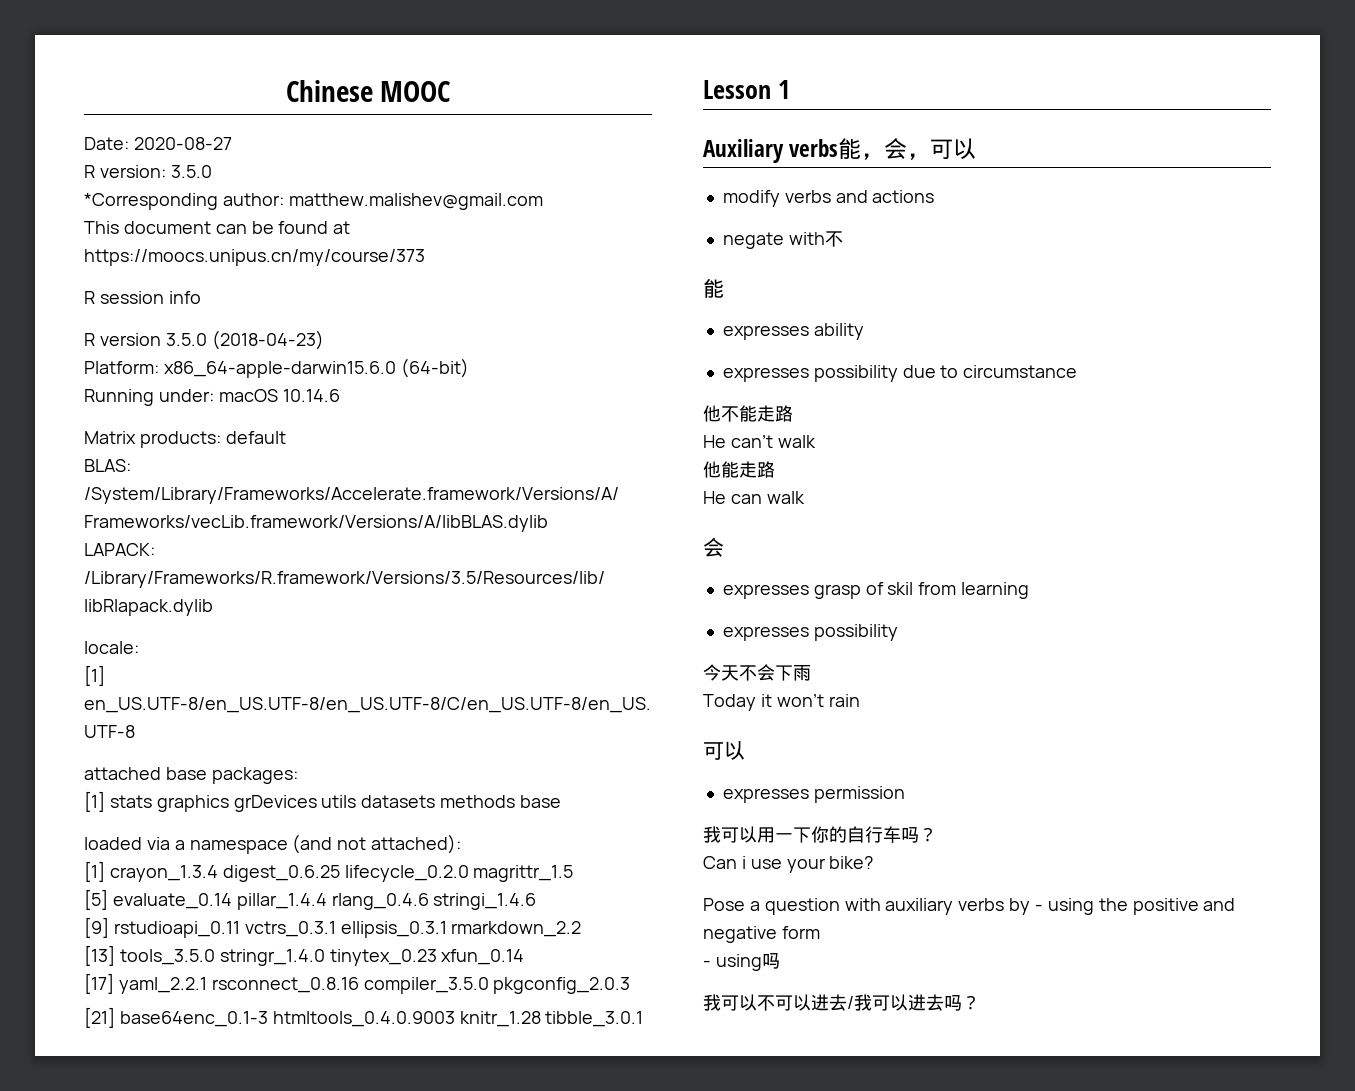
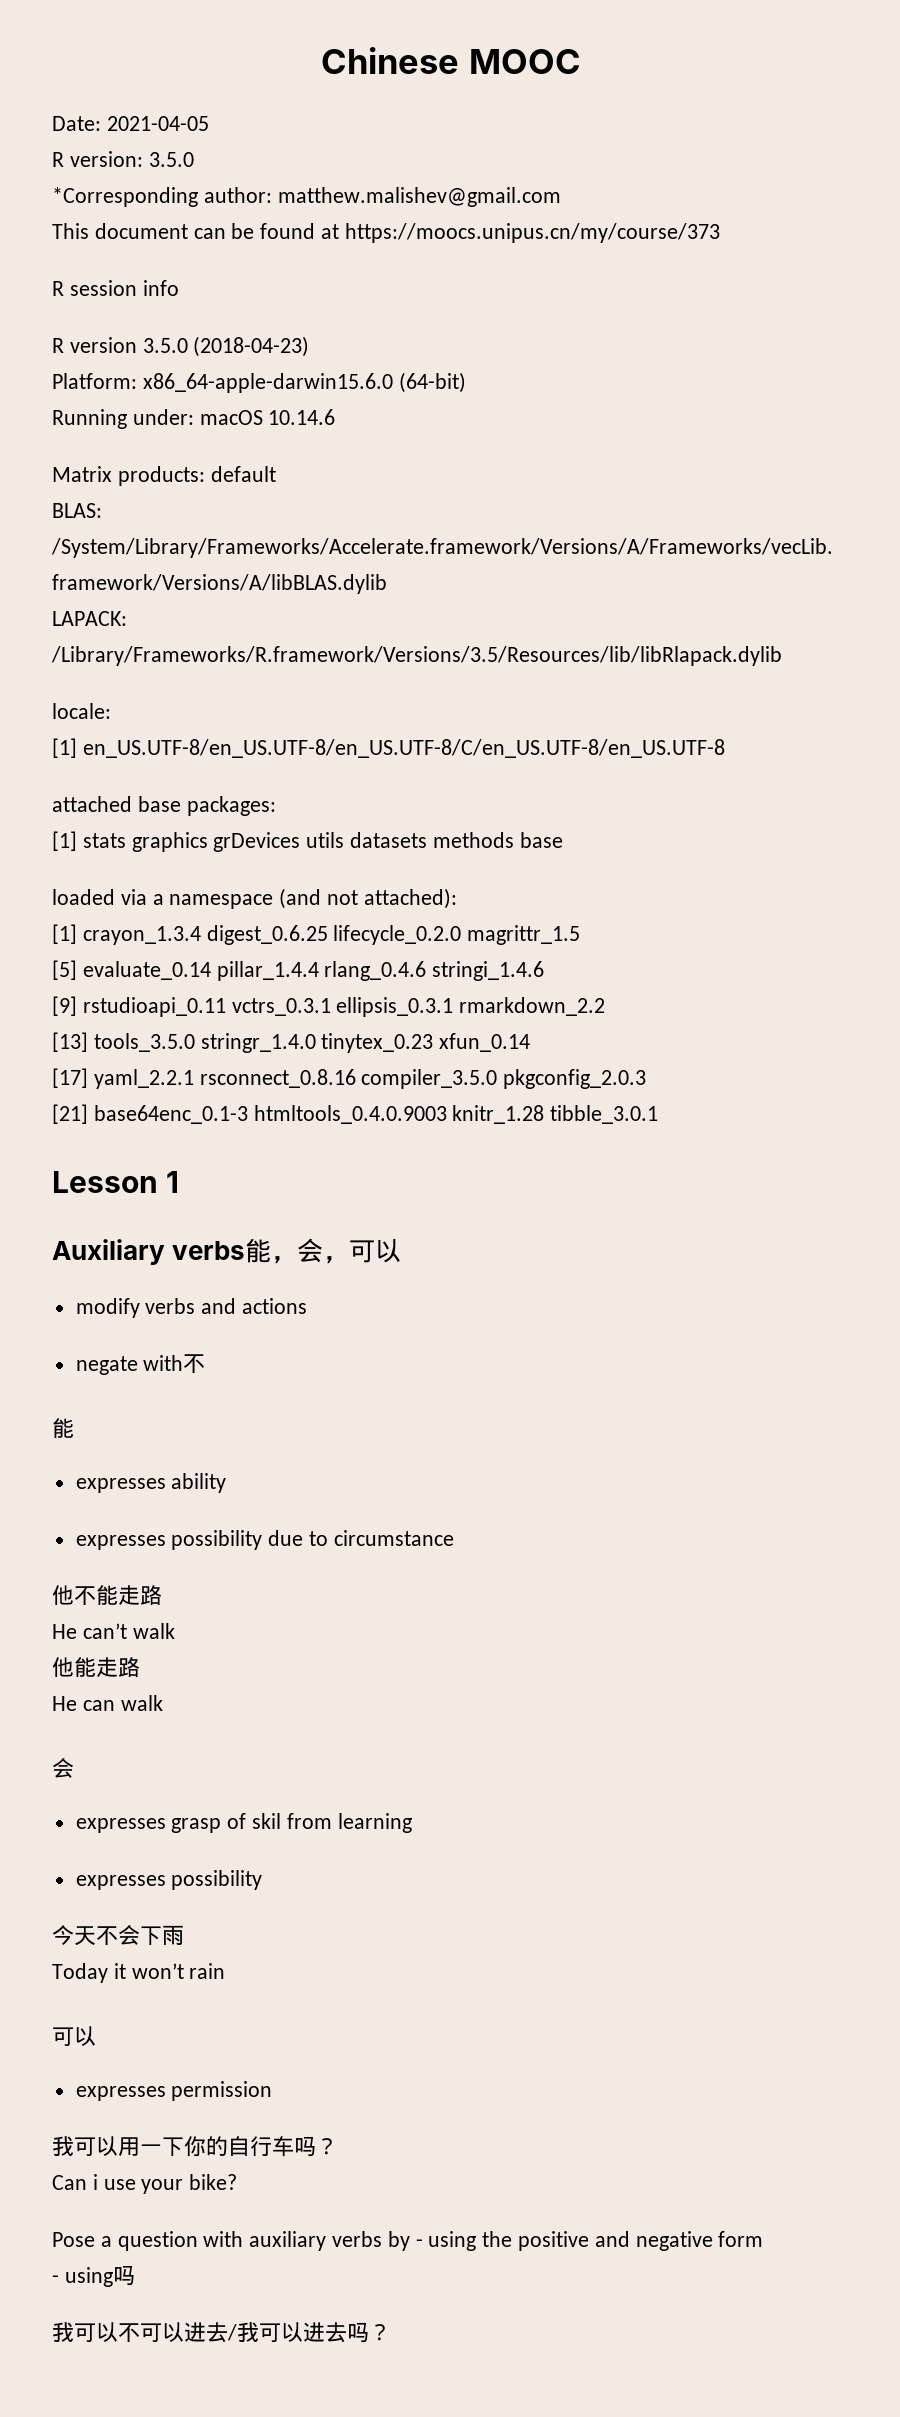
- Date: 2020-08-27
+ Date: 2021-04-05

